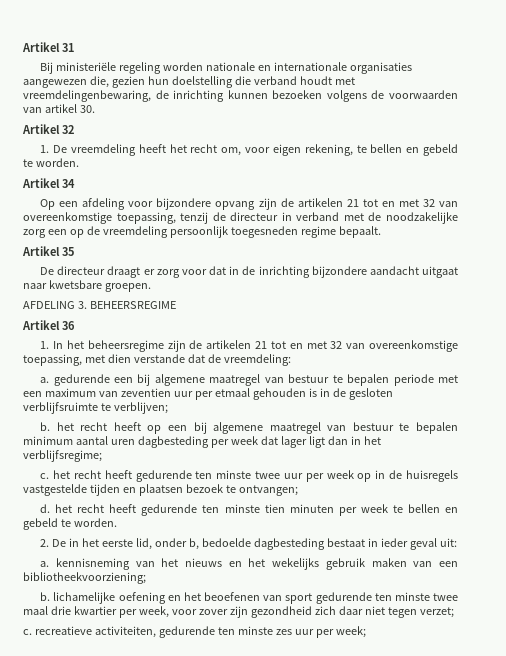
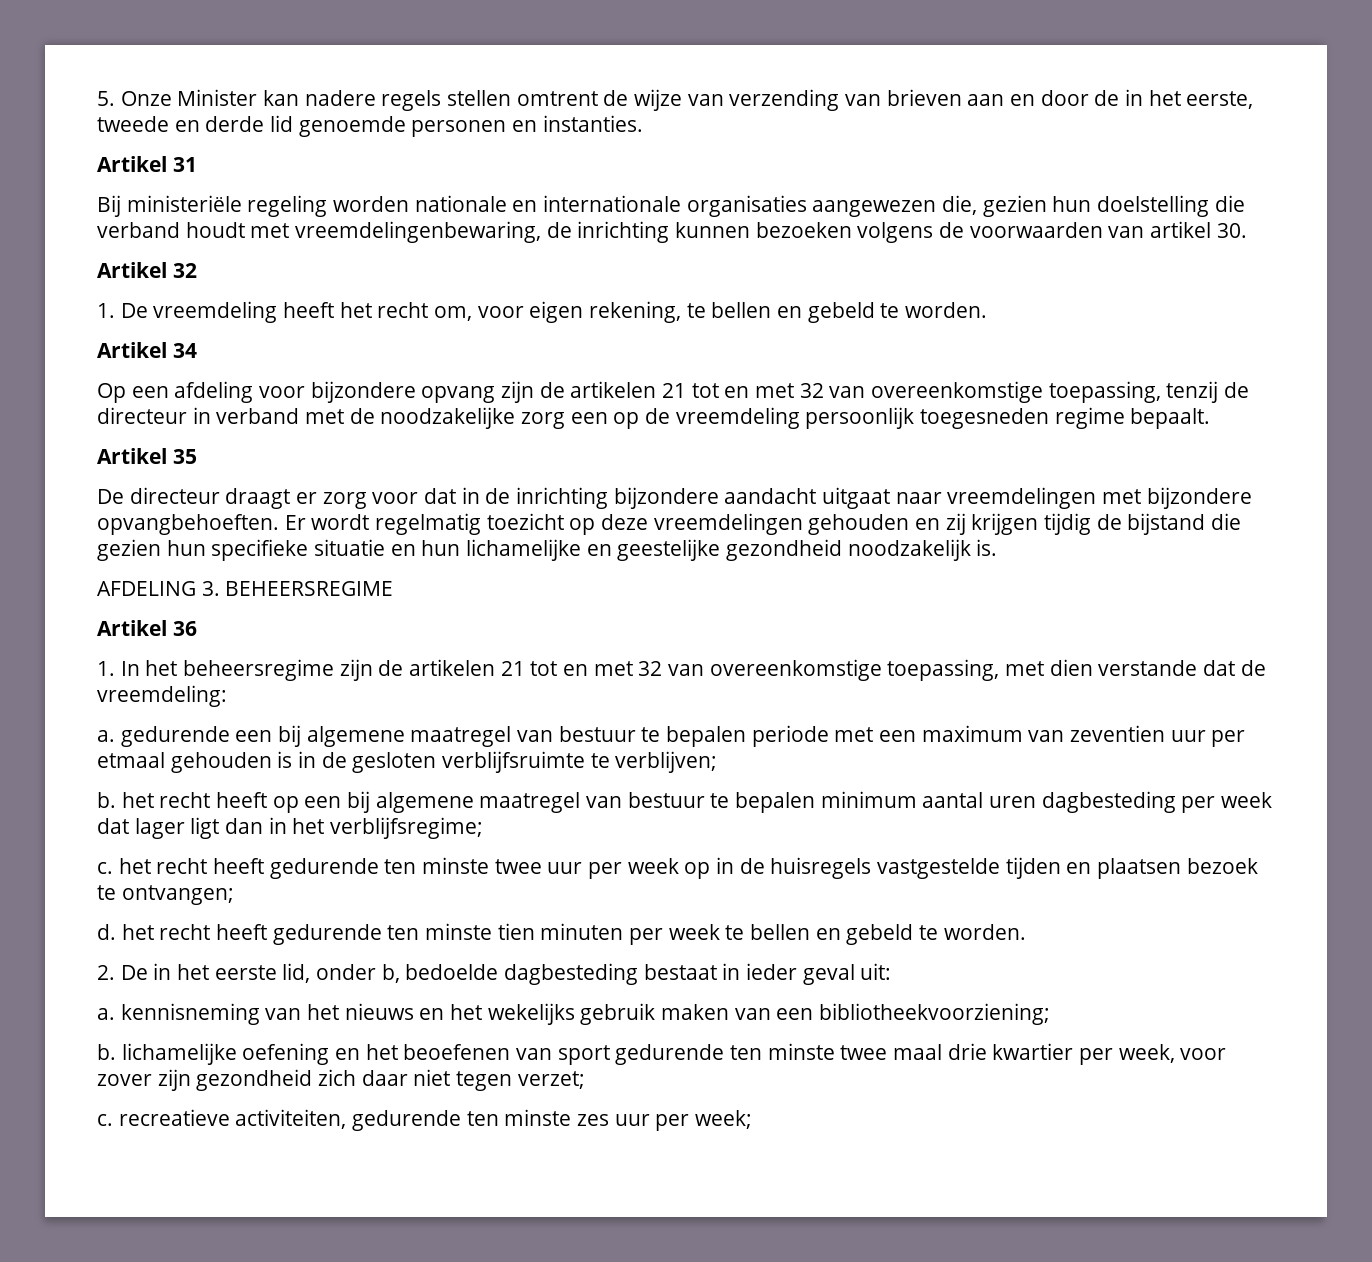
+ 5. Onze Minister kan nadere regels stellen omtrent de wijze van verzending van brieven aan en door de in het eerste, tweede en derde lid genoemde personen en instanties.
- De directeur draagt er zorg voor dat in de inrichting bijzondere aandacht uitgaat naar kwetsbare groepen.
+ De directeur draagt er zorg voor dat in de inrichting bijzondere aandacht uitgaat naar vreemdelingen met bijzondere opvangbehoeften. Er wordt regelmatig toezicht op deze vreemdelingen gehouden en zij krijgen tijdig de bijstand die gezien hun specifieke situatie en hun lichamelijke en geestelijke gezondheid noodzakelijk is.

